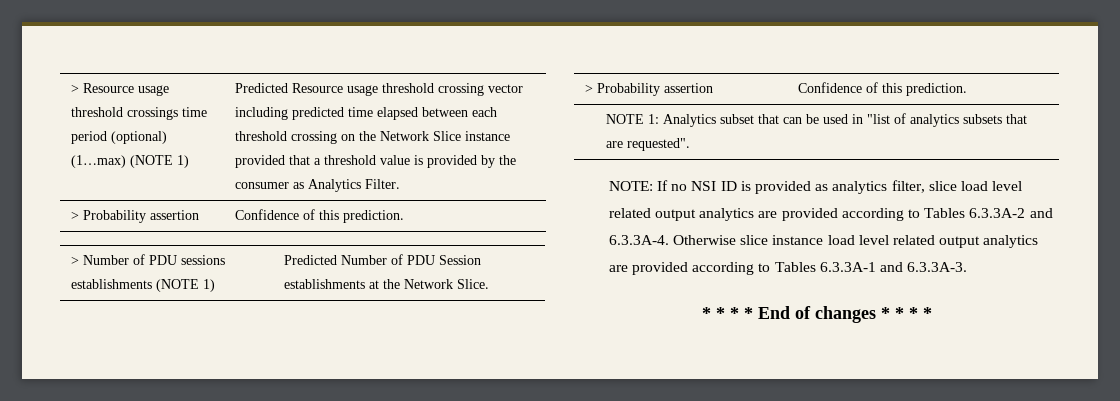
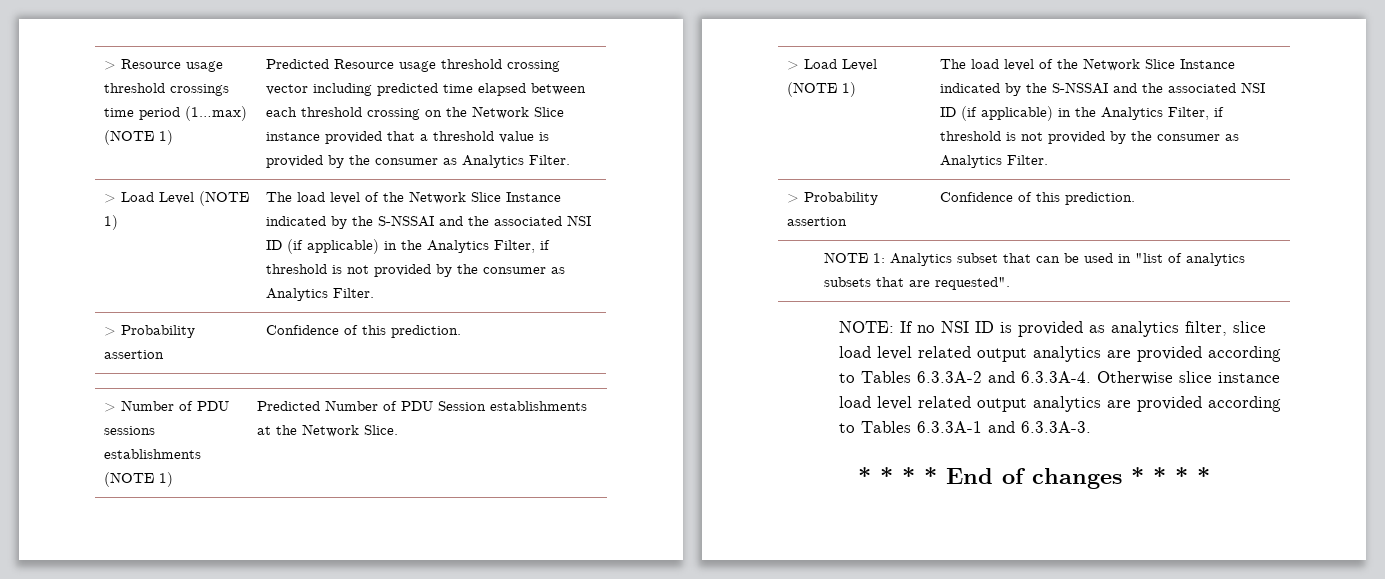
- > Resource usage threshold crossings time period (optional) (1…max) (NOTE 1)
+ > Resource usage threshold crossings time period (1…max) (NOTE 1)
  Predicted Resource usage threshold crossing vector including predicted time elapsed between each threshold crossing on the Network Slice instance provided that a threshold value is provided by the consumer as Analytics Filter.
+ > Load Level (NOTE 1) | The load level of the Network Slice Instance indicated by the S-NSSAI and the associated NSI ID (if applicable) in the Analytics Filter, if threshold is not provided by the consumer as Analytics Filter.
  > Number of PDU sessions establishments (NOTE 1) | Predicted Number of PDU Session establishments at the Network Slice.
+ > Load Level (NOTE 1) | The load level of the Network Slice Instance indicated by the S-NSSAI and the associated NSI ID (if applicable) in the Analytics Filter, if threshold is not provided by the consumer as Analytics Filter.

